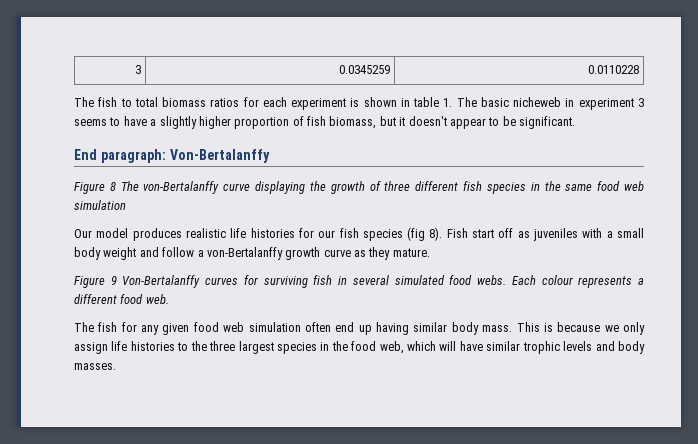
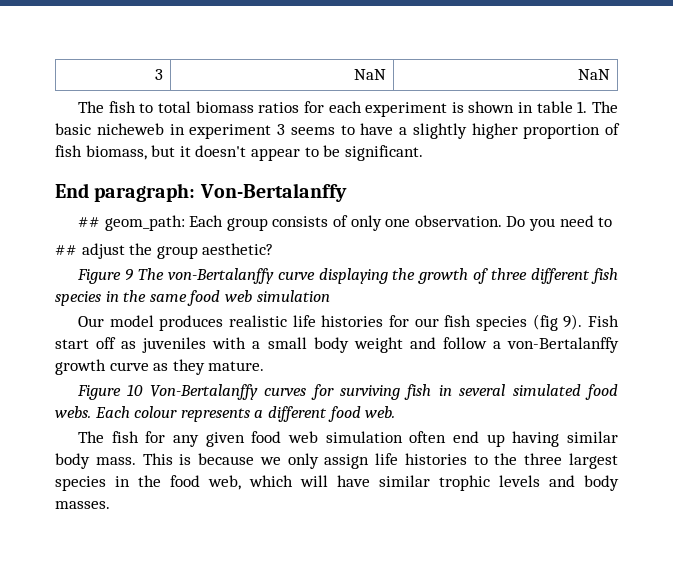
- 3 | 0.0345259 | 0.0110228
+ 3 | NaN | NaN
- Figure 8 The von-Bertalanffy curve displaying the growth of three different fish species in the same food web simulation
+ ## geom_path: Each group consists of only one observation. Do you need to
+ ## adjust the group aesthetic?
+ Figure 9 The von-Bertalanffy curve displaying the growth of three different fish species in the same food web simulation
- Our model produces realistic life histories for our fish species (fig 8).
+ Our model produces realistic life histories for our fish species (fig 9).
- Figure 9 Von-Bertalanffy curves for surviving fish in several simulated food webs.
+ Figure 10 Von-Bertalanffy curves for surviving fish in several simulated food webs.

